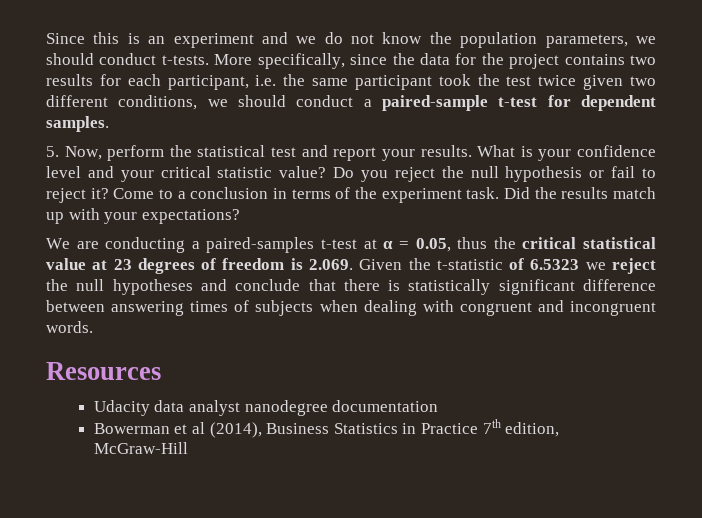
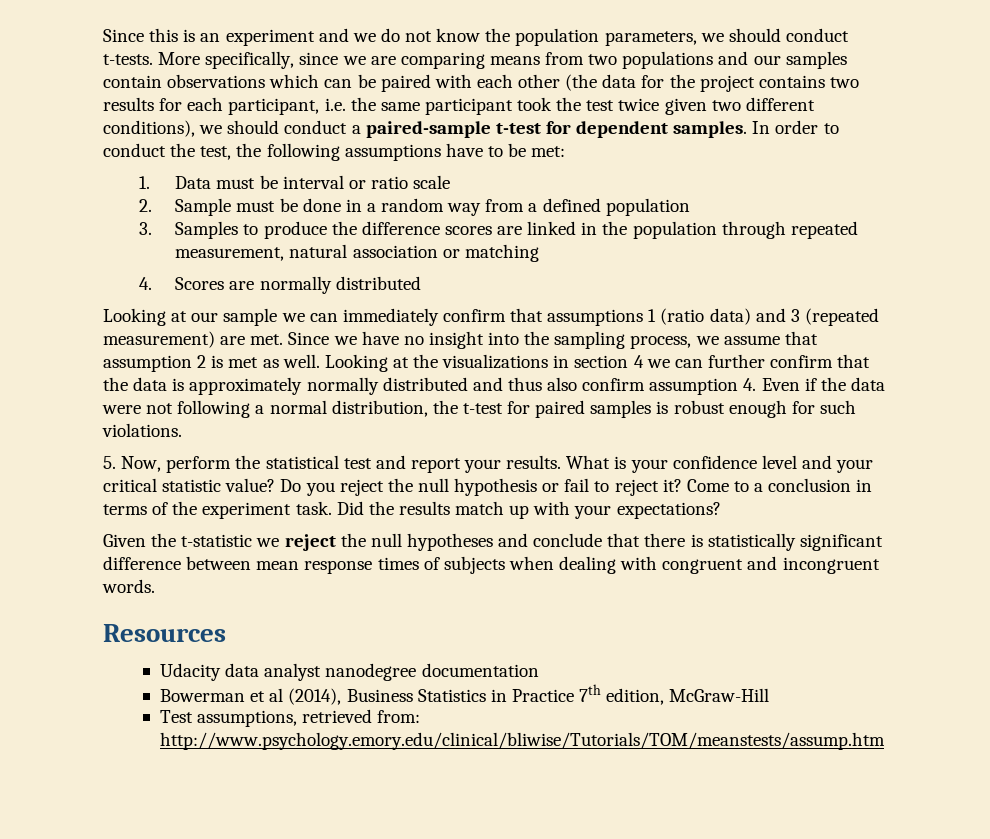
- More specifically, since the data for the project contains two results for each participant, i.e. the same participant took the test twice given two different conditions, we should conduct a paired-sample t-test for dependent samples.
+ More specifically, since we are comparing means from two populations and our samples contain observations which can be paired with each other (the data for the project contains two results for each participant, i.e. the same participant took the test twice given two different conditions), we should conduct a paired-sample t-test for dependent samples. In order to conduct the test, the following assumptions have to be met:
+ 1. Data must be interval or ratio scale
+ 2. Sample must be done in a random way from a defined population
+ 3. Samples to produce the difference scores are linked in the population through repeated measurement, natural association or matching
+ 4. Scores are normally distributed
+ Looking at our sample we can immediately confirm that assumptions 1 (ratio data) and 3 (repeated measurement) are met. Since we have no insight into the sampling process, we assume that assumption 2 is met as well. Looking at the visualizations in section 4 we can further confirm that the data is approximately normally distributed and thus also confirm assumption 4. Even if the data were not following a normal distribution, the t-test for paired samples is robust enough for such violations.
- We are conducting a paired-samples t-test at α = 0.05, thus the critical statistical value at 23 degrees of freedom is 2.069. Given the t-statistic of 6.5323 we reject the null hypotheses and conclude that there is statistically significant difference between answering times of subjects when dealing with congruent and incongruent words.
+ Given the t-statistic we reject the null hypotheses and conclude that there is statistically significant difference between mean response times of subjects when dealing with congruent and incongruent words.
+ Test assumptions, retrieved from: http://www.psychology.emory.edu/clinical/bliwise/Tutorials/TOM/meanstests/assump.htm

